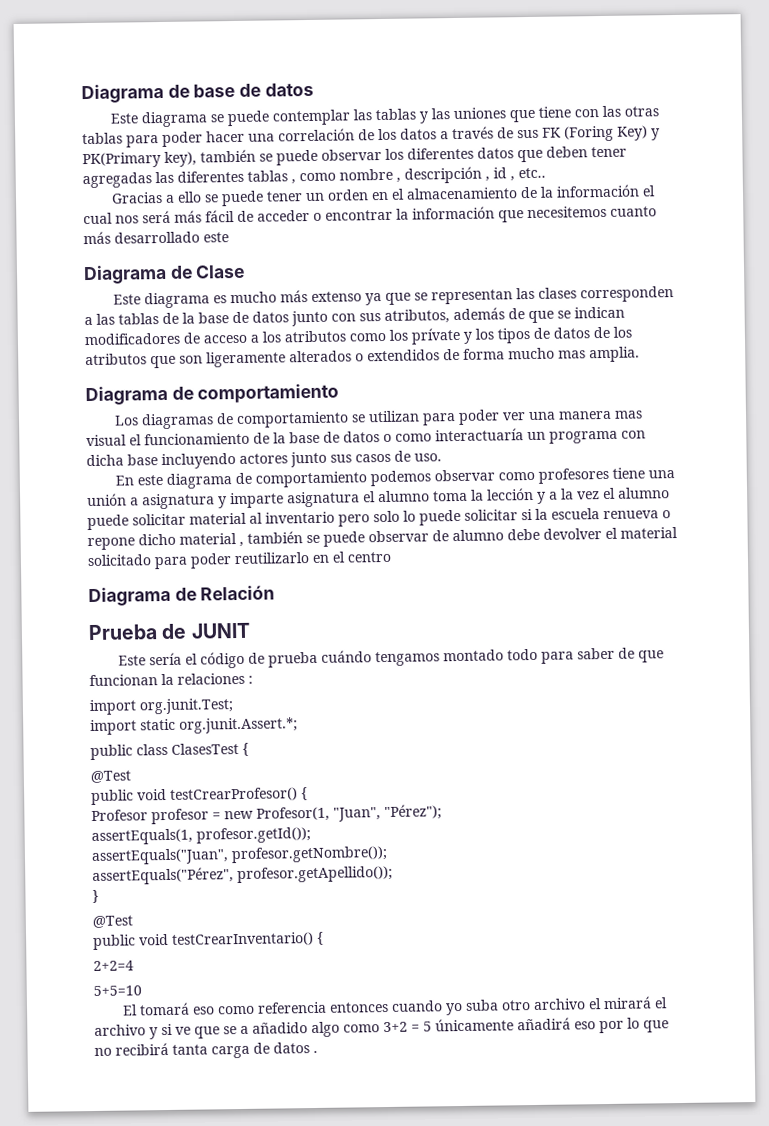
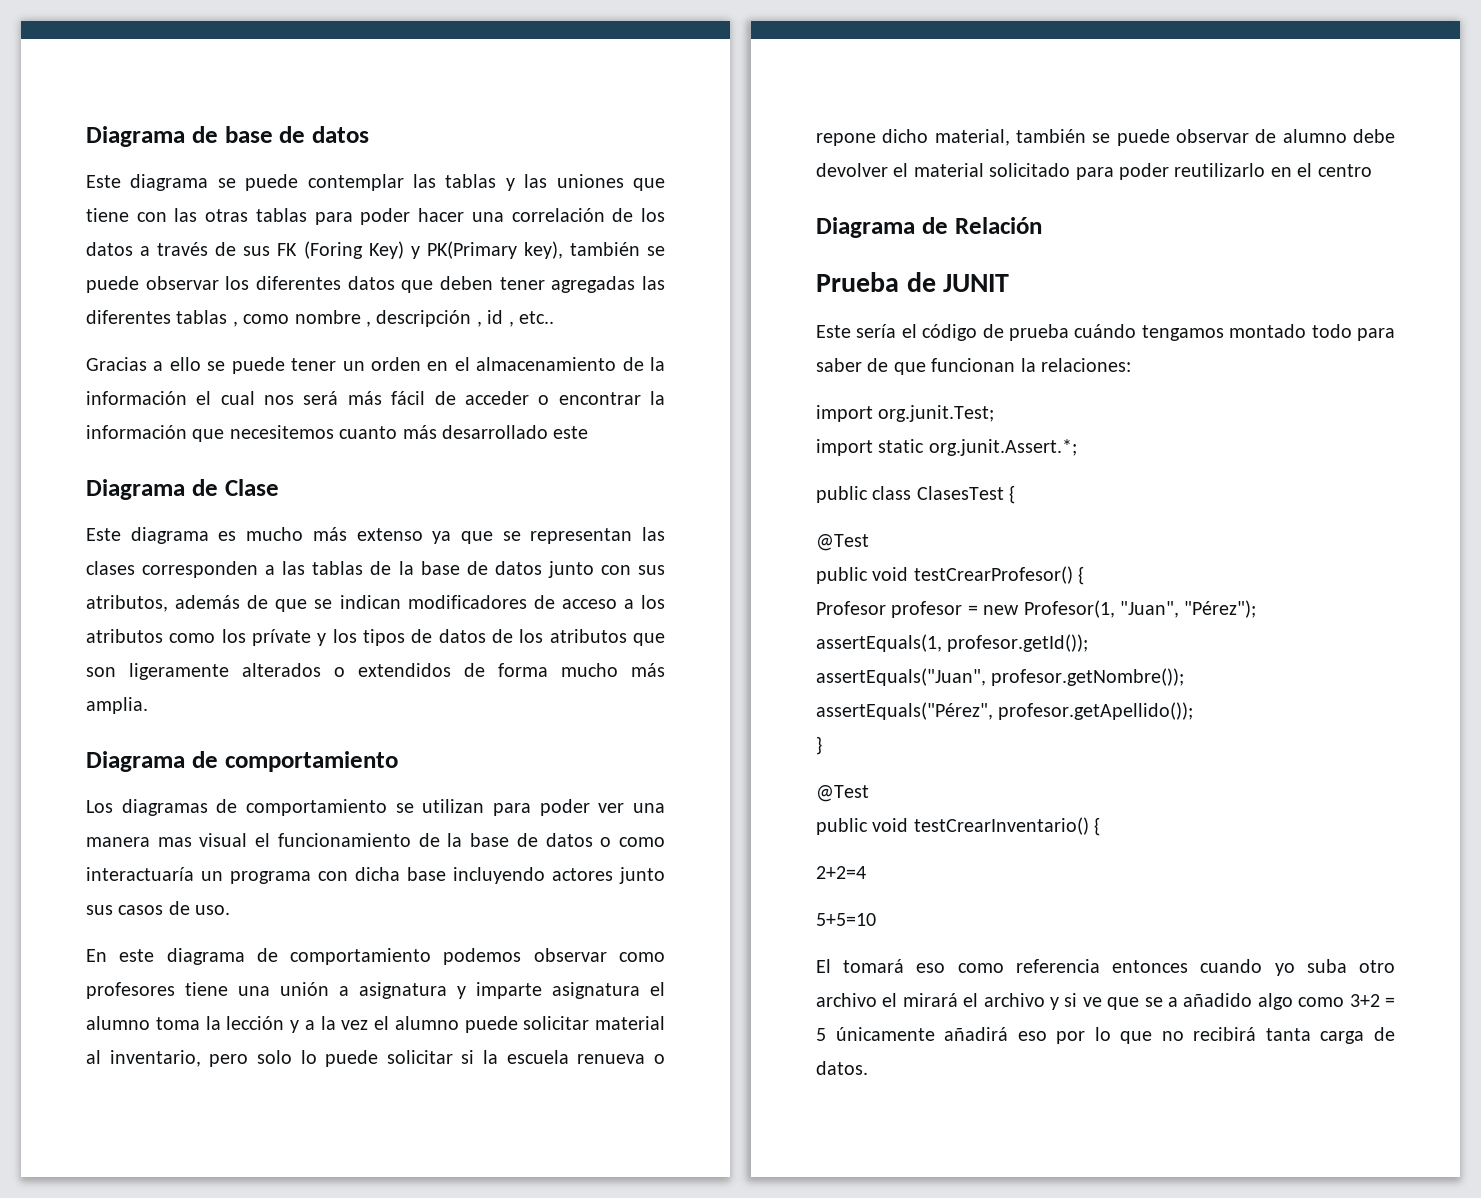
- Este diagrama es mucho más extenso ya que se representan las clases corresponden a las tablas de la base de datos junto con sus atributos, además de que se indican modificadores de acceso a los atributos como los prívate y los tipos de datos de los atributos que son ligeramente alterados o extendidos de forma mucho mas amplia.
+ Este diagrama es mucho más extenso ya que se representan las clases corresponden a las tablas de la base de datos junto con sus atributos, además de que se indican modificadores de acceso a los atributos como los prívate y los tipos de datos de los atributos que son ligeramente alterados o extendidos de forma mucho más amplia.
- En este diagrama de comportamiento podemos observar como profesores tiene una unión a asignatura y imparte asignatura el alumno toma la lección y a la vez el alumno puede solicitar material al inventario pero solo lo puede solicitar si la escuela renueva o repone dicho material , también se puede observar de alumno debe devolver el material solicitado para poder reutilizarlo en el centro
+ En este diagrama de comportamiento podemos observar como profesores tiene una unión a asignatura y imparte asignatura el alumno toma la lección y a la vez el alumno puede solicitar material al inventario, pero solo lo puede solicitar si la escuela renueva o repone dicho material, también se puede observar de alumno debe devolver el material solicitado para poder reutilizarlo en el centro
- Este sería el código de prueba cuándo tengamos montado todo para saber de que funcionan la relaciones :
+ Este sería el código de prueba cuándo tengamos montado todo para saber de que funcionan la relaciones:
- El tomará eso como referencia entonces cuando yo suba otro archivo el mirará el archivo y si ve que se a añadido algo como 3+2 = 5 únicamente añadirá eso por lo que no recibirá tanta carga de datos .
+ El tomará eso como referencia entonces cuando yo suba otro archivo el mirará el archivo y si ve que se a añadido algo como 3+2 = 5 únicamente añadirá eso por lo que no recibirá tanta carga de datos.

